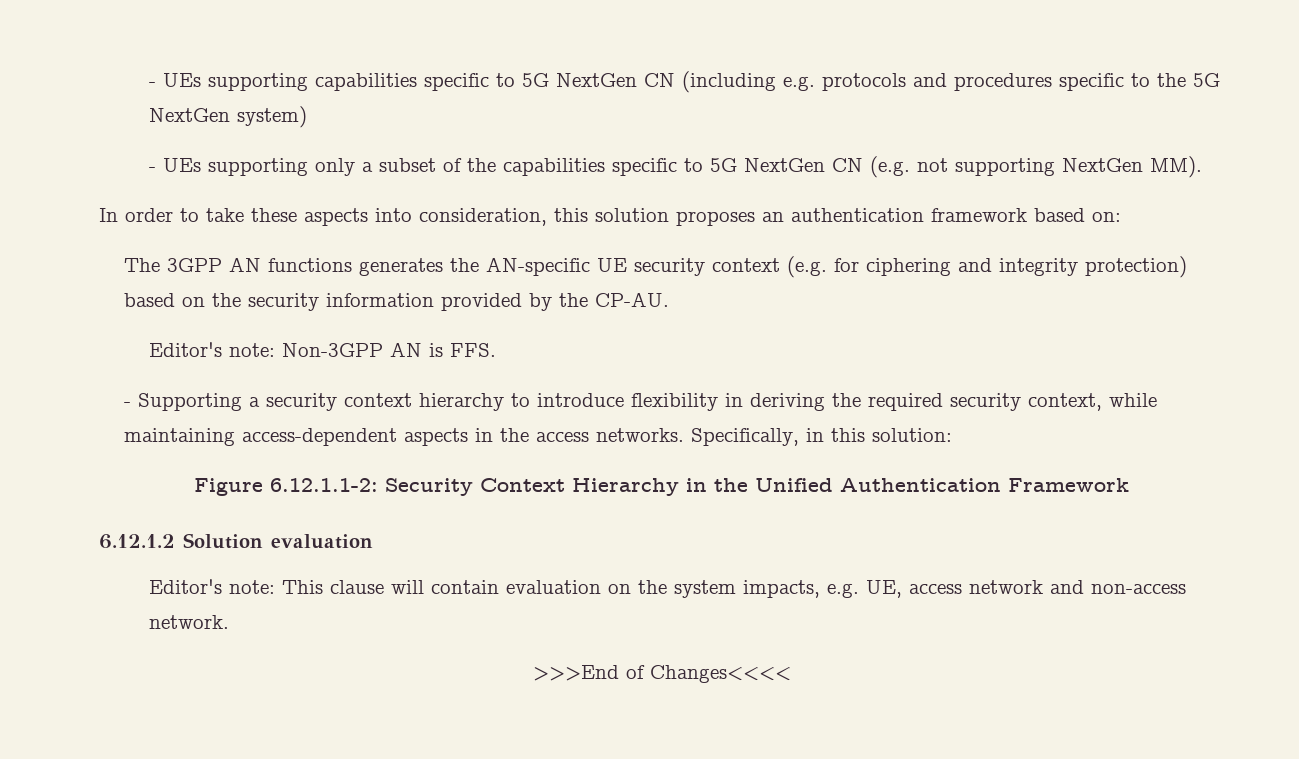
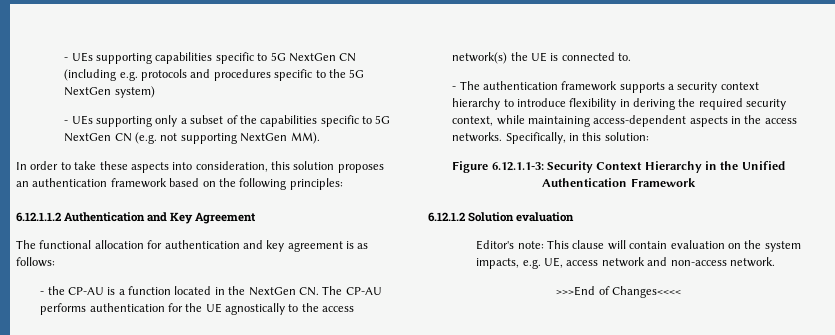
- In order to take these aspects into consideration, this solution proposes an authentication framework based on:
- The 3GPP AN functions generates the AN-specific UE security context (e.g. for ciphering and integrity protection) based on the security information provided by the CP-AU.
- Editor's note: Non-3GPP AN is FFS.
- - Supporting a security context hierarchy to introduce flexibility in deriving the required security context, while maintaining access-dependent aspects in the access networks.
+ In order to take these aspects into consideration, this solution proposes an authentication framework based on the following principles:
+ 6.12.1.1.2 Authentication and Key Agreement
+ The functional allocation for authentication and key agreement is as follows:
+ - the CP-AU is a function located in the NextGen CN. The CP-AU performs authentication for the UE agnostically to the access network(s) the UE is connected to.
+ - The authentication framework supports a security context hierarchy to introduce flexibility in deriving the required security context, while maintaining access-dependent aspects in the access networks.
- Figure 6.12.1.1-2: Security Context Hierarchy in the Unified Authentication Framework
+ Figure 6.12.1.1-3: Security Context Hierarchy in the Unified Authentication Framework

